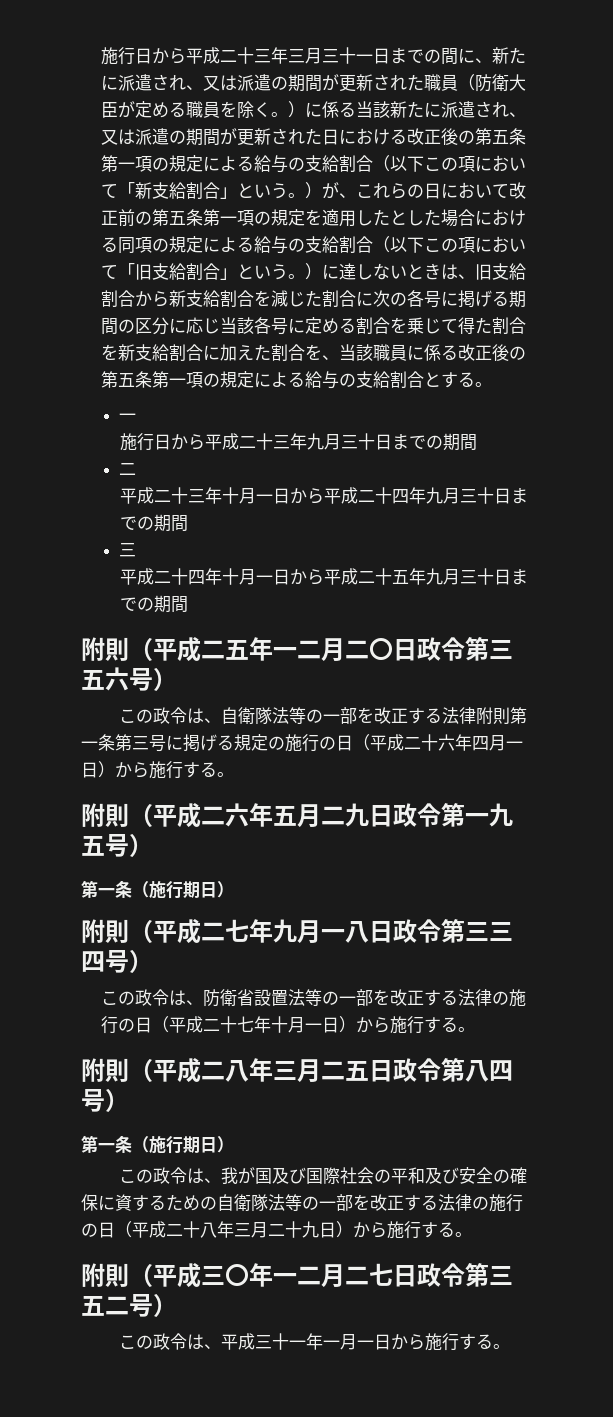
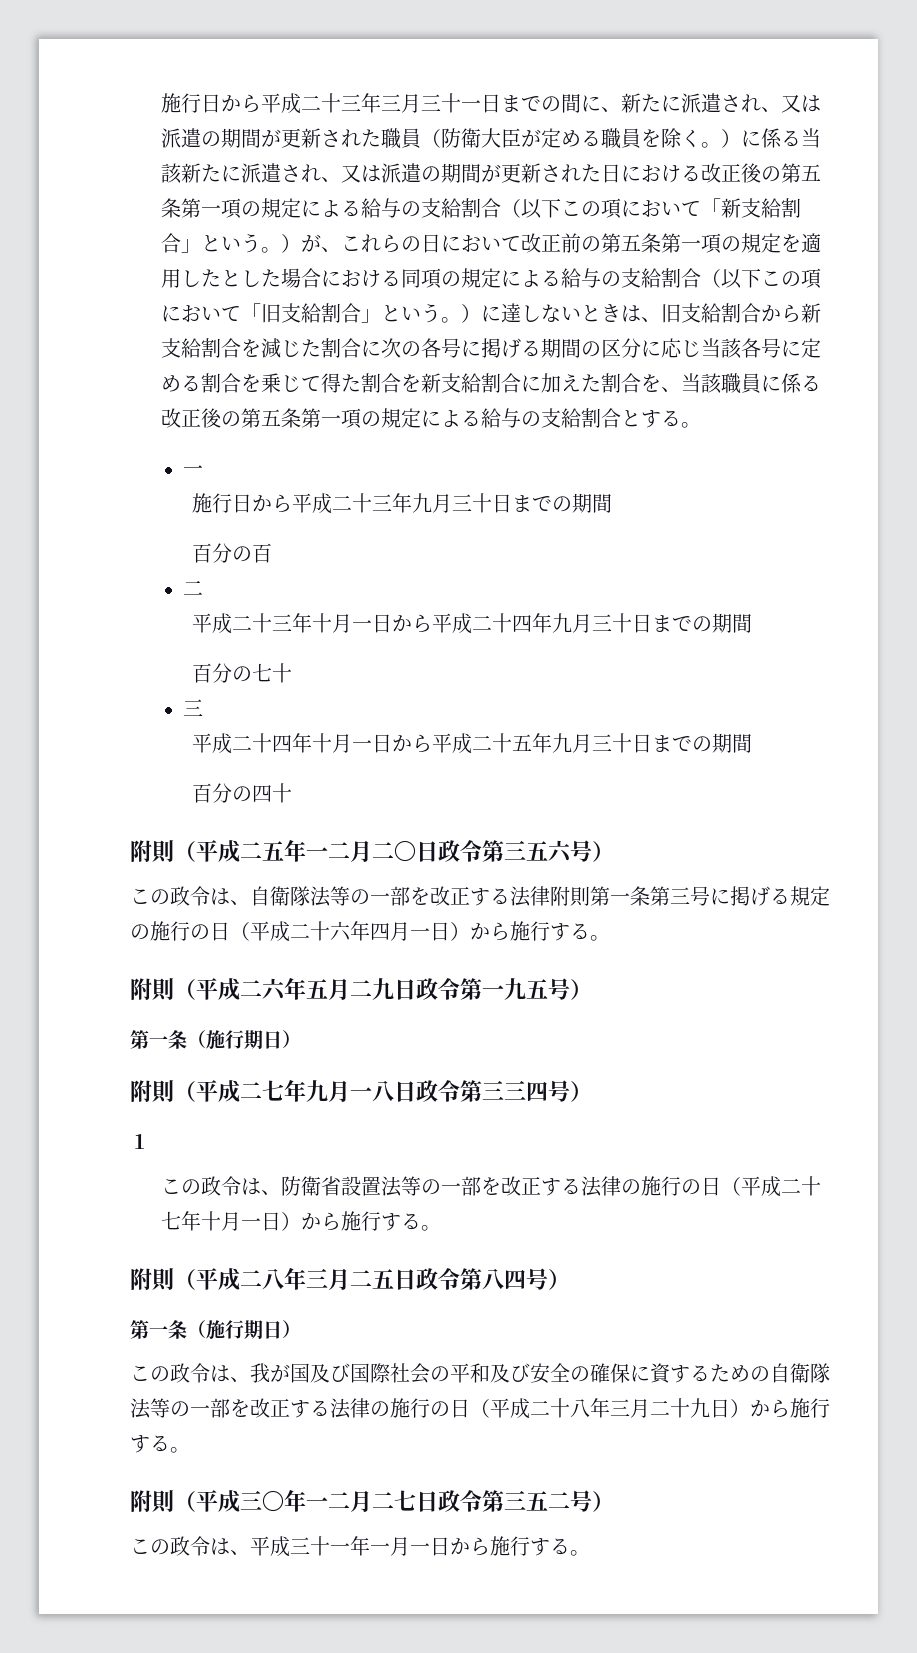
+ 百分の百
+ 百分の七十
+ 百分の四十
+ １

